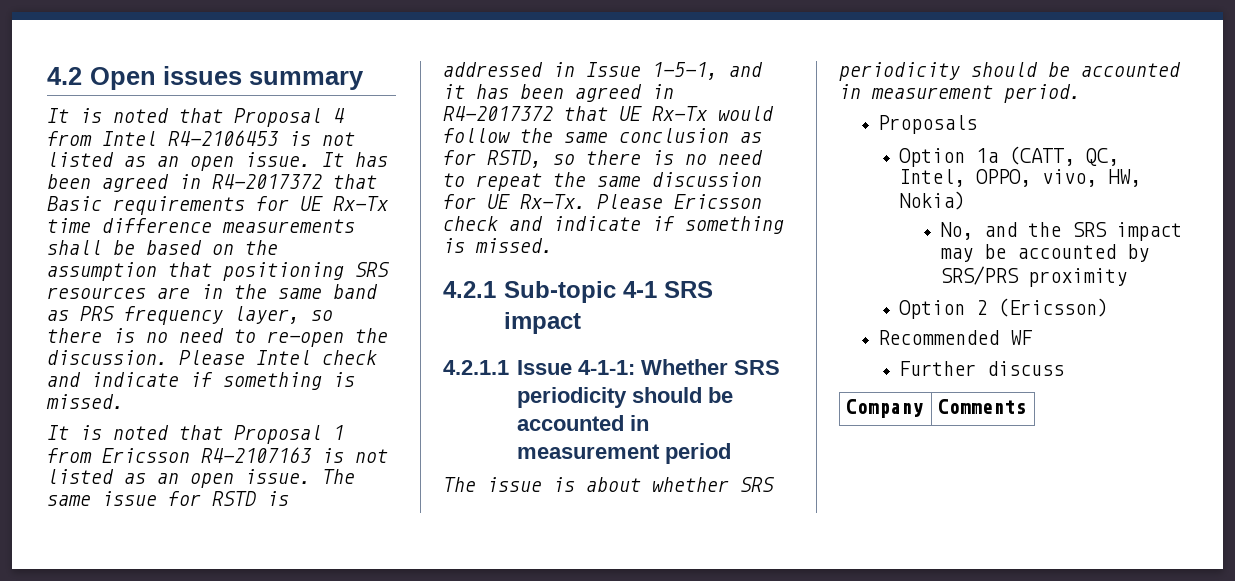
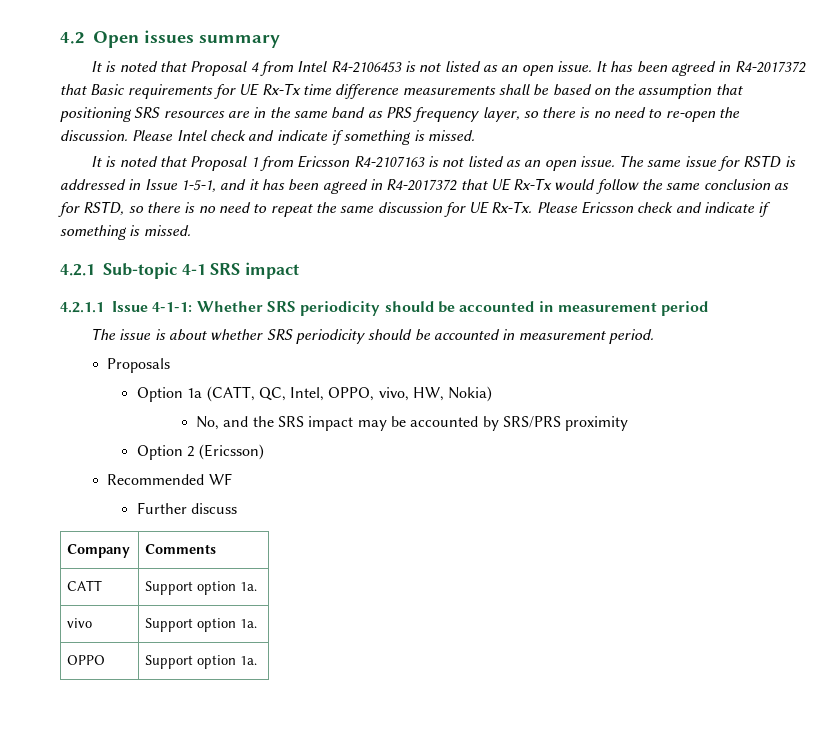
+ CATT | Support option 1a.
+ vivo | Support option 1a.
+ OPPO | Support option 1a.

